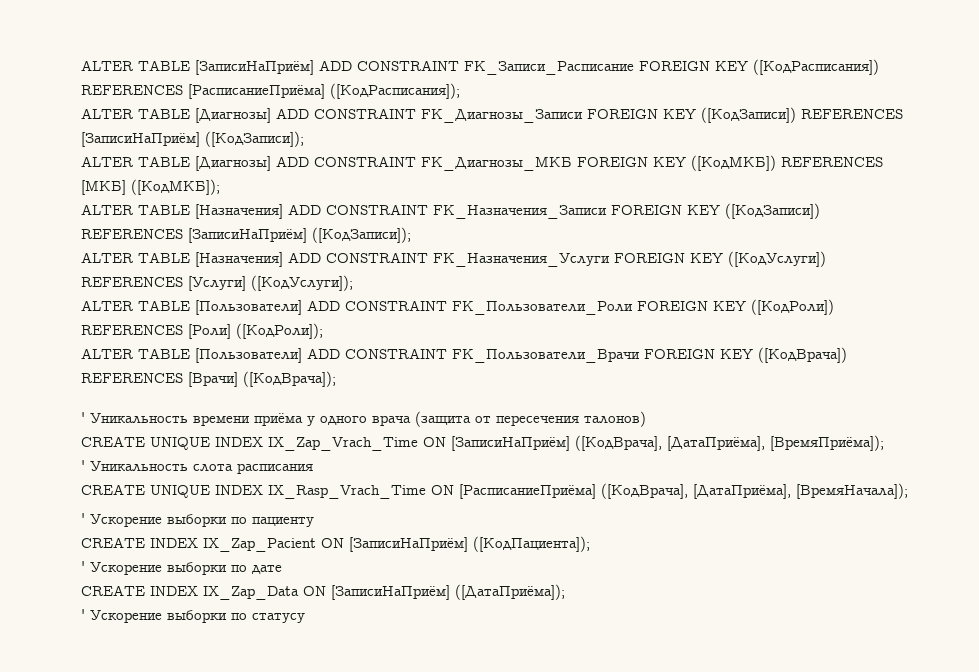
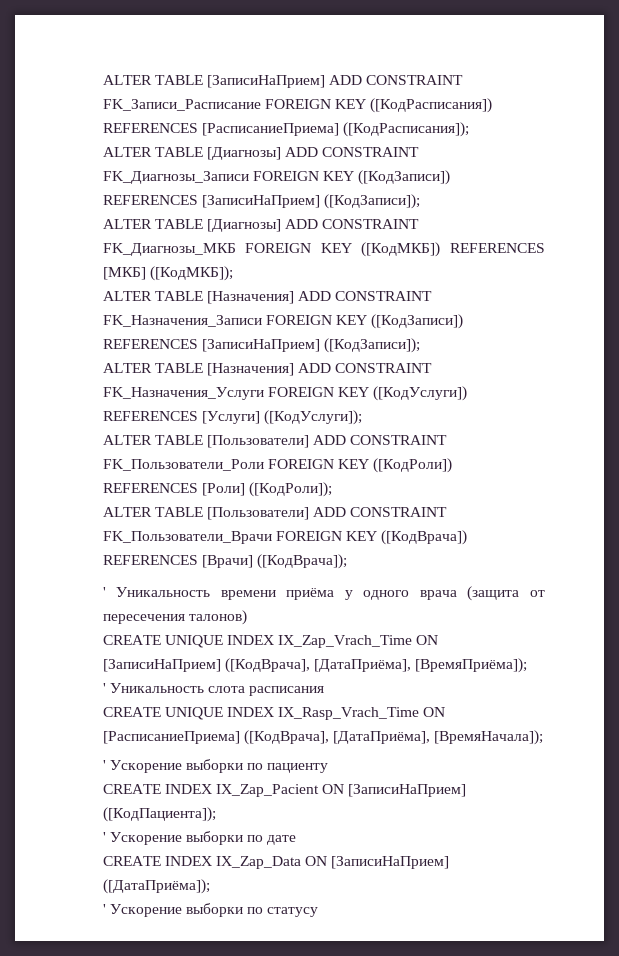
- ALTER TABLE [ЗаписиНаПриём] ADD CONSTRAINT FK_Записи_Расписание FOREIGN KEY ([КодРасписания]) REFERENCES [РасписаниеПриёма] ([КодРасписания]);
+ ALTER TABLE [ЗаписиНаПрием] ADD CONSTRAINT FK_Записи_Расписание FOREIGN KEY ([КодРасписания]) REFERENCES [РасписаниеПриема] ([КодРасписания]);
- ALTER TABLE [Диагнозы] ADD CONSTRAINT FK_Диагнозы_Записи FOREIGN KEY ([КодЗаписи]) REFERENCES [ЗаписиНаПриём] ([КодЗаписи]);
+ ALTER TABLE [Диагнозы] ADD CONSTRAINT FK_Диагнозы_Записи FOREIGN KEY ([КодЗаписи]) REFERENCES [ЗаписиНаПрием] ([КодЗаписи]);
- ALTER TABLE [Назначения] ADD CONSTRAINT FK_Назначения_Записи FOREIGN KEY ([КодЗаписи]) REFERENCES [ЗаписиНаПриём] ([КодЗаписи]);
+ ALTER TABLE [Назначения] ADD CONSTRAINT FK_Назначения_Записи FOREIGN KEY ([КодЗаписи]) REFERENCES [ЗаписиНаПрием] ([КодЗаписи]);
- CREATE UNIQUE INDEX IX_Zap_Vrach_Time ON [ЗаписиНаПриём] ([КодВрача], [ДатаПриёма], [ВремяПриёма]);
+ CREATE UNIQUE INDEX IX_Zap_Vrach_Time ON [ЗаписиНаПрием] ([КодВрача], [ДатаПриёма], [ВремяПриёма]);
- CREATE UNIQUE INDEX IX_Rasp_Vrach_Time ON [РасписаниеПриёма] ([КодВрача], [ДатаПриёма], [ВремяНачала]);
+ CREATE UNIQUE INDEX IX_Rasp_Vrach_Time ON [РасписаниеПриема] ([КодВрача], [ДатаПриёма], [ВремяНачала]);
- CREATE INDEX IX_Zap_Pacient ON [ЗаписиНаПриём] ([КодПациента]);
+ CREATE INDEX IX_Zap_Pacient ON [ЗаписиНаПрием] ([КодПациента]);
- CREATE INDEX IX_Zap_Data ON [ЗаписиНаПриём] ([ДатаПриёма]);
+ CREATE INDEX IX_Zap_Data ON [ЗаписиНаПрием] ([ДатаПриёма]);

